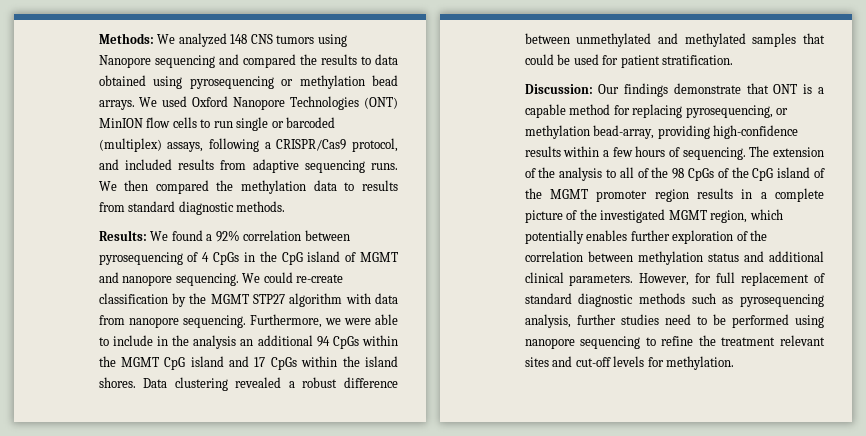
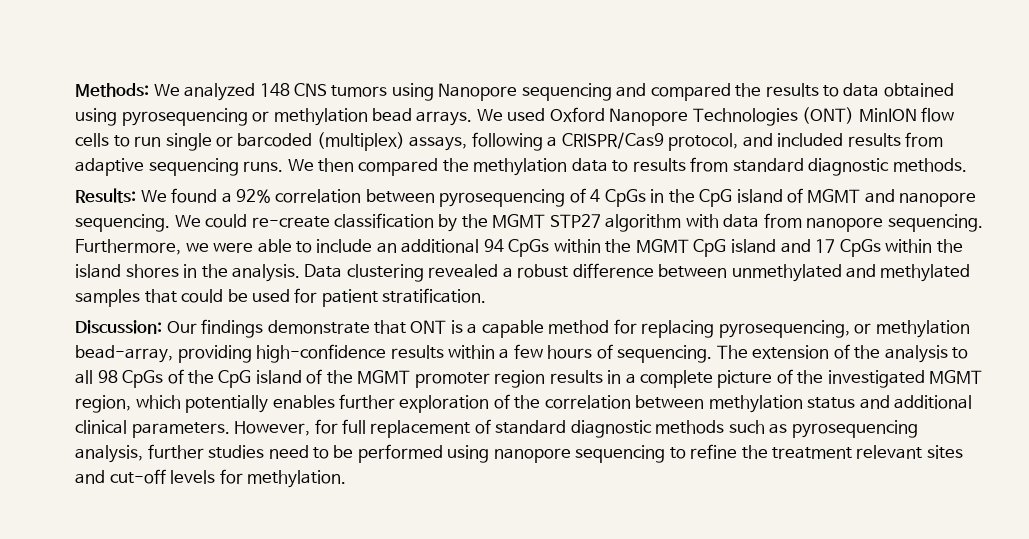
- Furthermore, we were able to include in the analysis an additional 94 CpGs within the MGMT CpG island and 17 CpGs within the island shores.
+ Furthermore, we were able to include an additional 94 CpGs within the MGMT CpG island and 17 CpGs within the island shores in the analysis.
- The extension of the analysis to all of the 98 CpGs of the CpG island of the MGMT promoter region results in a complete picture of the investigated MGMT region, which potentially enables further exploration of the correlation between methylation status and additional clinical parameters.
+ The extension of the analysis to all 98 CpGs of the CpG island of the MGMT promoter region results in a complete picture of the investigated MGMT region, which potentially enables further exploration of the correlation between methylation status and additional clinical parameters.

